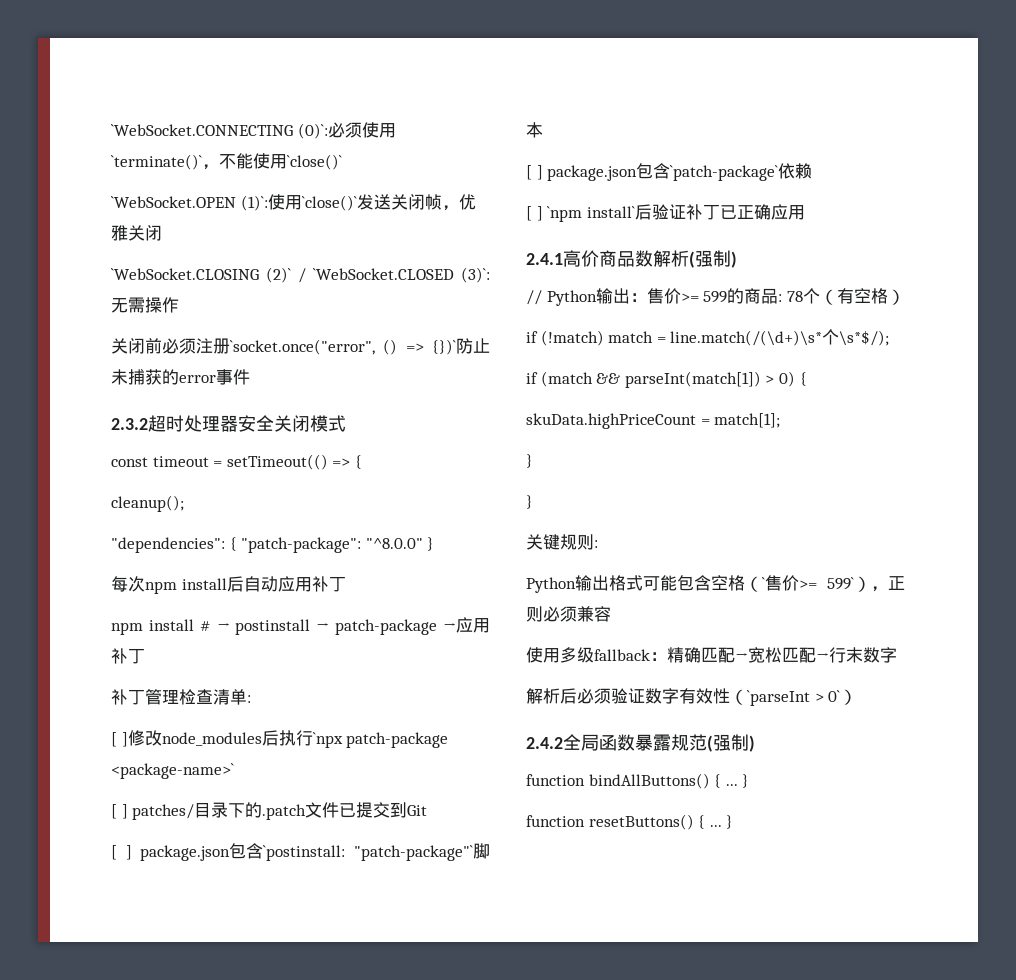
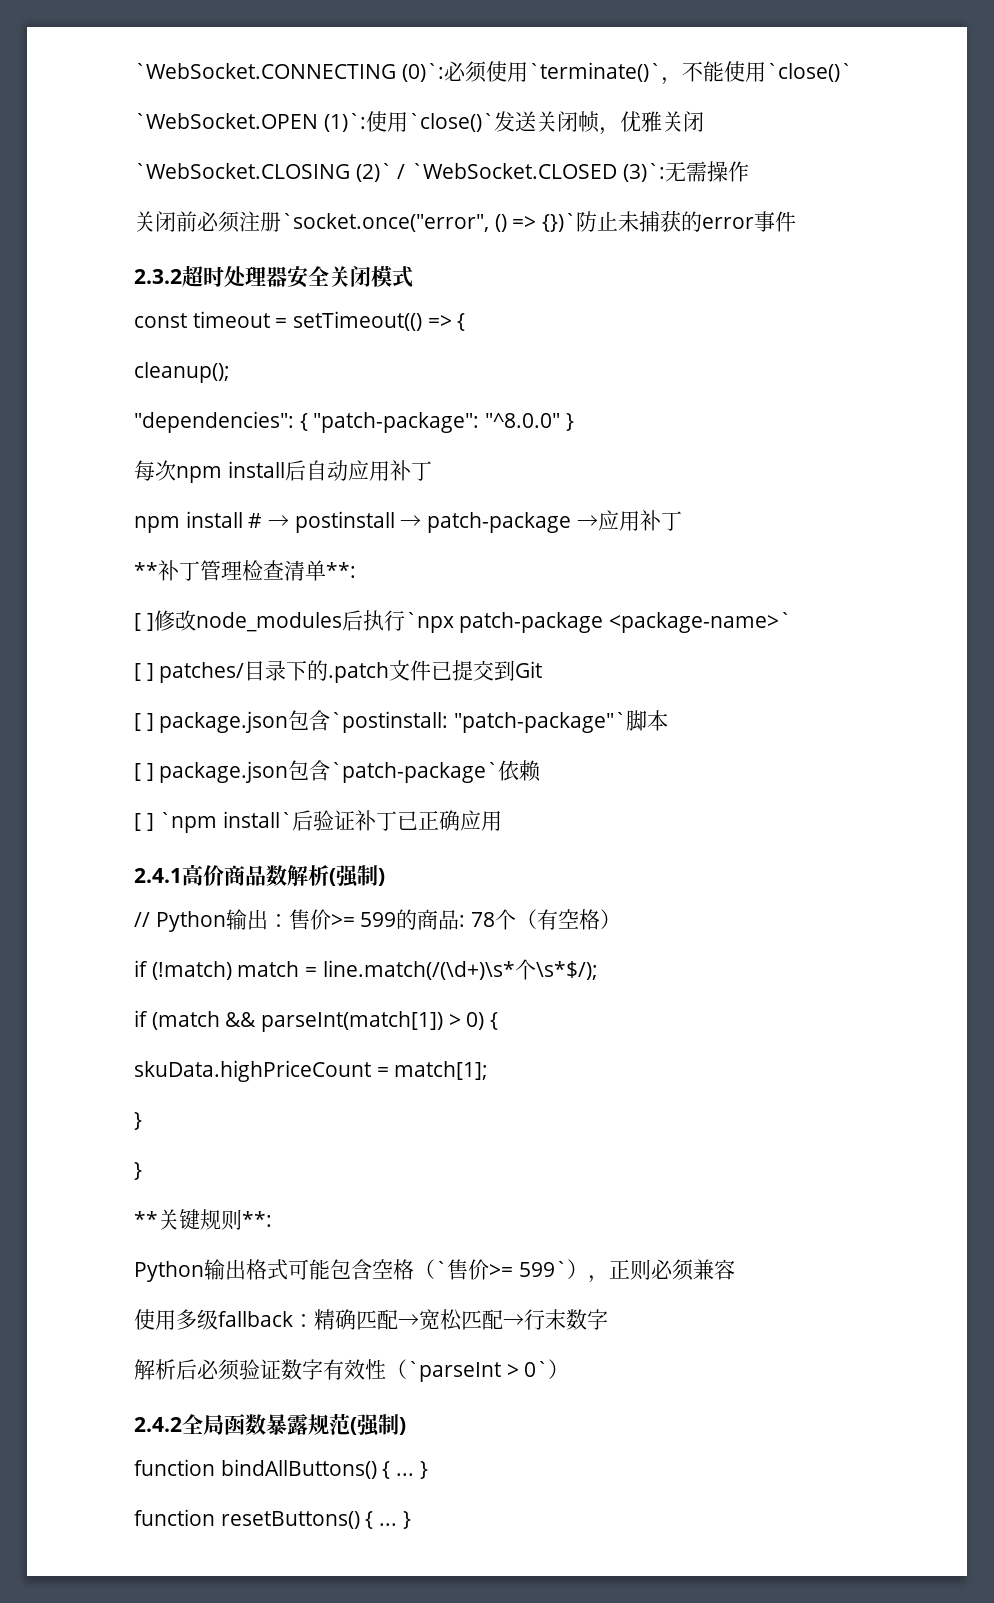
- 补丁管理检查清单:
+ **补丁管理检查清单**:
- 关键规则:
+ **关键规则**:

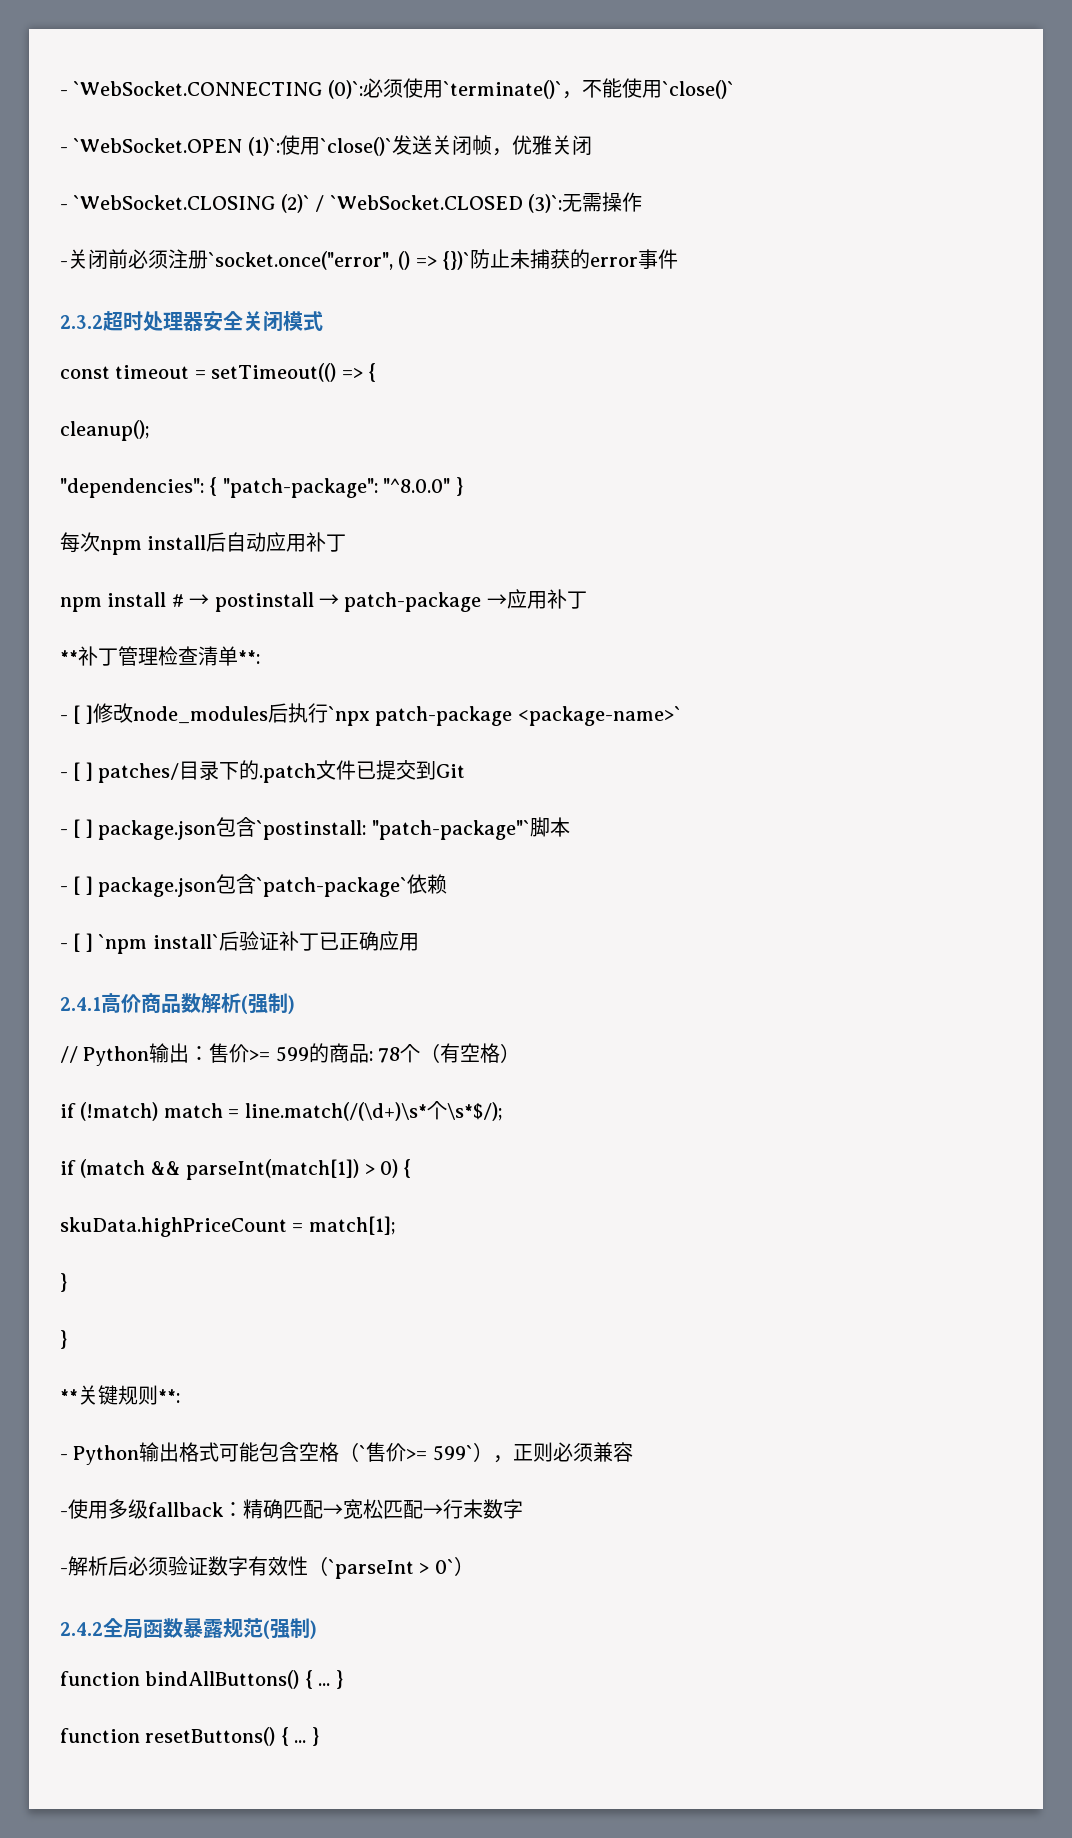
- `WebSocket.CONNECTING (0)`:必须使用`terminate()`，不能使用`close()`
+ - `WebSocket.CONNECTING (0)`:必须使用`terminate()`，不能使用`close()`
- `WebSocket.OPEN (1)`:使用`close()`发送关闭帧，优雅关闭
+ - `WebSocket.OPEN (1)`:使用`close()`发送关闭帧，优雅关闭
- `WebSocket.CLOSING (2)` / `WebSocket.CLOSED (3)`:无需操作
+ - `WebSocket.CLOSING (2)` / `WebSocket.CLOSED (3)`:无需操作
- 关闭前必须注册`socket.once("error", () => {})`防止未捕获的error事件
+ -关闭前必须注册`socket.once("error", () => {})`防止未捕获的error事件
- [ ]修改node_modules后执行`npx patch-package <package-name>`
+ - [ ]修改node_modules后执行`npx patch-package <package-name>`
- [ ] patches/目录下的.patch文件已提交到Git
+ - [ ] patches/目录下的.patch文件已提交到Git
- [ ] package.json包含`postinstall: "patch-package"`脚本
+ - [ ] package.json包含`postinstall: "patch-package"`脚本
- [ ] package.json包含`patch-package`依赖
+ - [ ] package.json包含`patch-package`依赖
- [ ] `npm install`后验证补丁已正确应用
+ - [ ] `npm install`后验证补丁已正确应用
- Python输出格式可能包含空格（`售价>= 599`），正则必须兼容
+ - Python输出格式可能包含空格（`售价>= 599`），正则必须兼容
- 使用多级fallback：精确匹配→宽松匹配→行末数字
+ -使用多级fallback：精确匹配→宽松匹配→行末数字
- 解析后必须验证数字有效性（`parseInt > 0`）
+ -解析后必须验证数字有效性（`parseInt > 0`）

